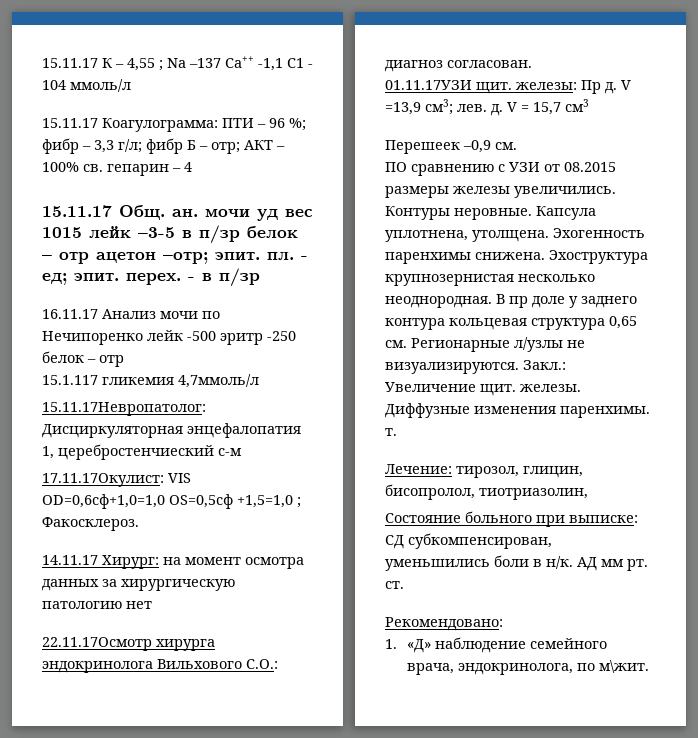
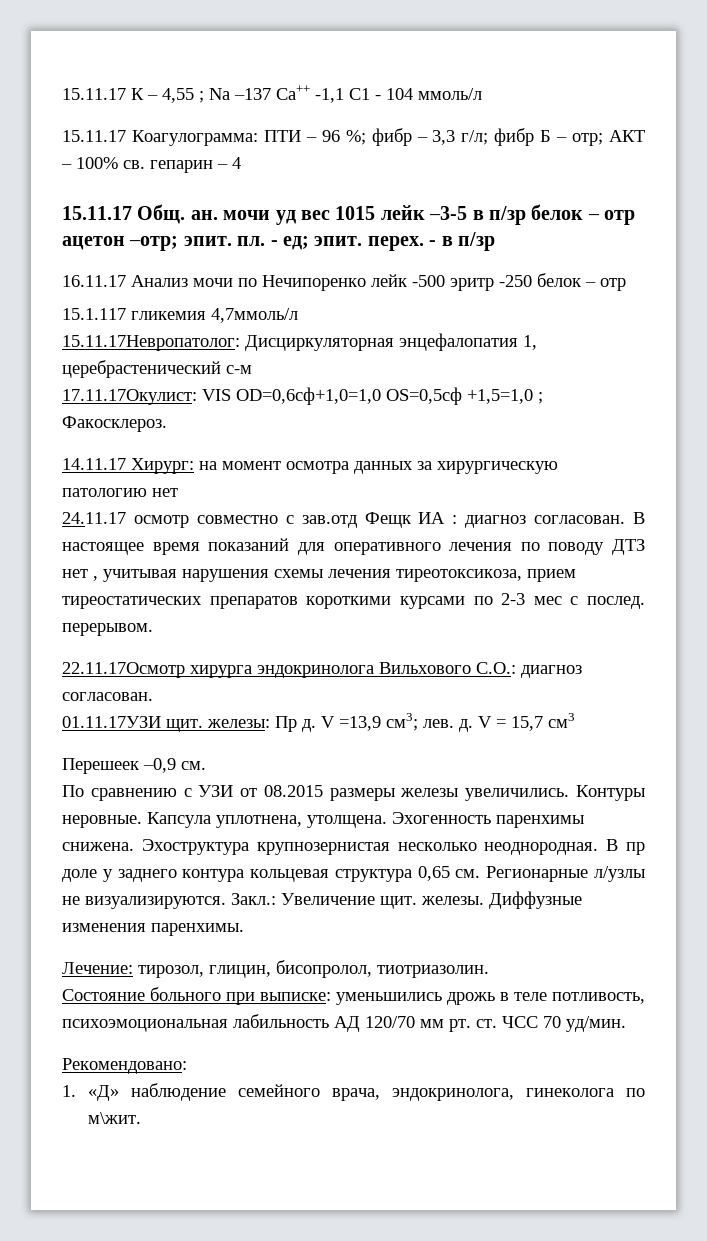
- 15.11.17Невропатолог: Дисциркуляторная энцефалопатия 1, церебростенчиеский с-м
+ 15.11.17Невропатолог: Дисциркуляторная энцефалопатия 1, церебрастенический с-м
+ 24.11.17 осмотр совместно с зав.отд Фещк ИА : диагноз согласован. В настоящее время показаний для оперативного лечения по поводу ДТЗ нет , учитывая нарушения схемы лечения тиреотоксикоза, прием тиреостатических препаратов короткими курсами по 2-3 мес с послед. перерывом.
- ПО сравнению с УЗИ от 08.2015 размеры железы увеличились.
+ По сравнению с УЗИ от 08.2015 размеры железы увеличились.
- Диффузные изменения паренхимы. т.
+ Диффузные изменения паренхимы.
- Лечение: тирозол, глицин, бисопролол, тиотриазолин,
+ Лечение: тирозол, глицин, бисопролол, тиотриазолин.
- Состояние больного при выписке: СД субкомпенсирован, уменьшились боли в н/к. АД мм рт. ст.
+ Состояние больного при выписке: уменьшились дрожь в теле потливость, психоэмоциональная лабильность АД 120/70 мм рт. ст. ЧСС 70 уд/мин.
- 1. «Д» наблюдение семейного врача, эндокринолога, по м\жит.
+ 1. «Д» наблюдение семейного врача, эндокринолога, гинеколога по м\жит.

